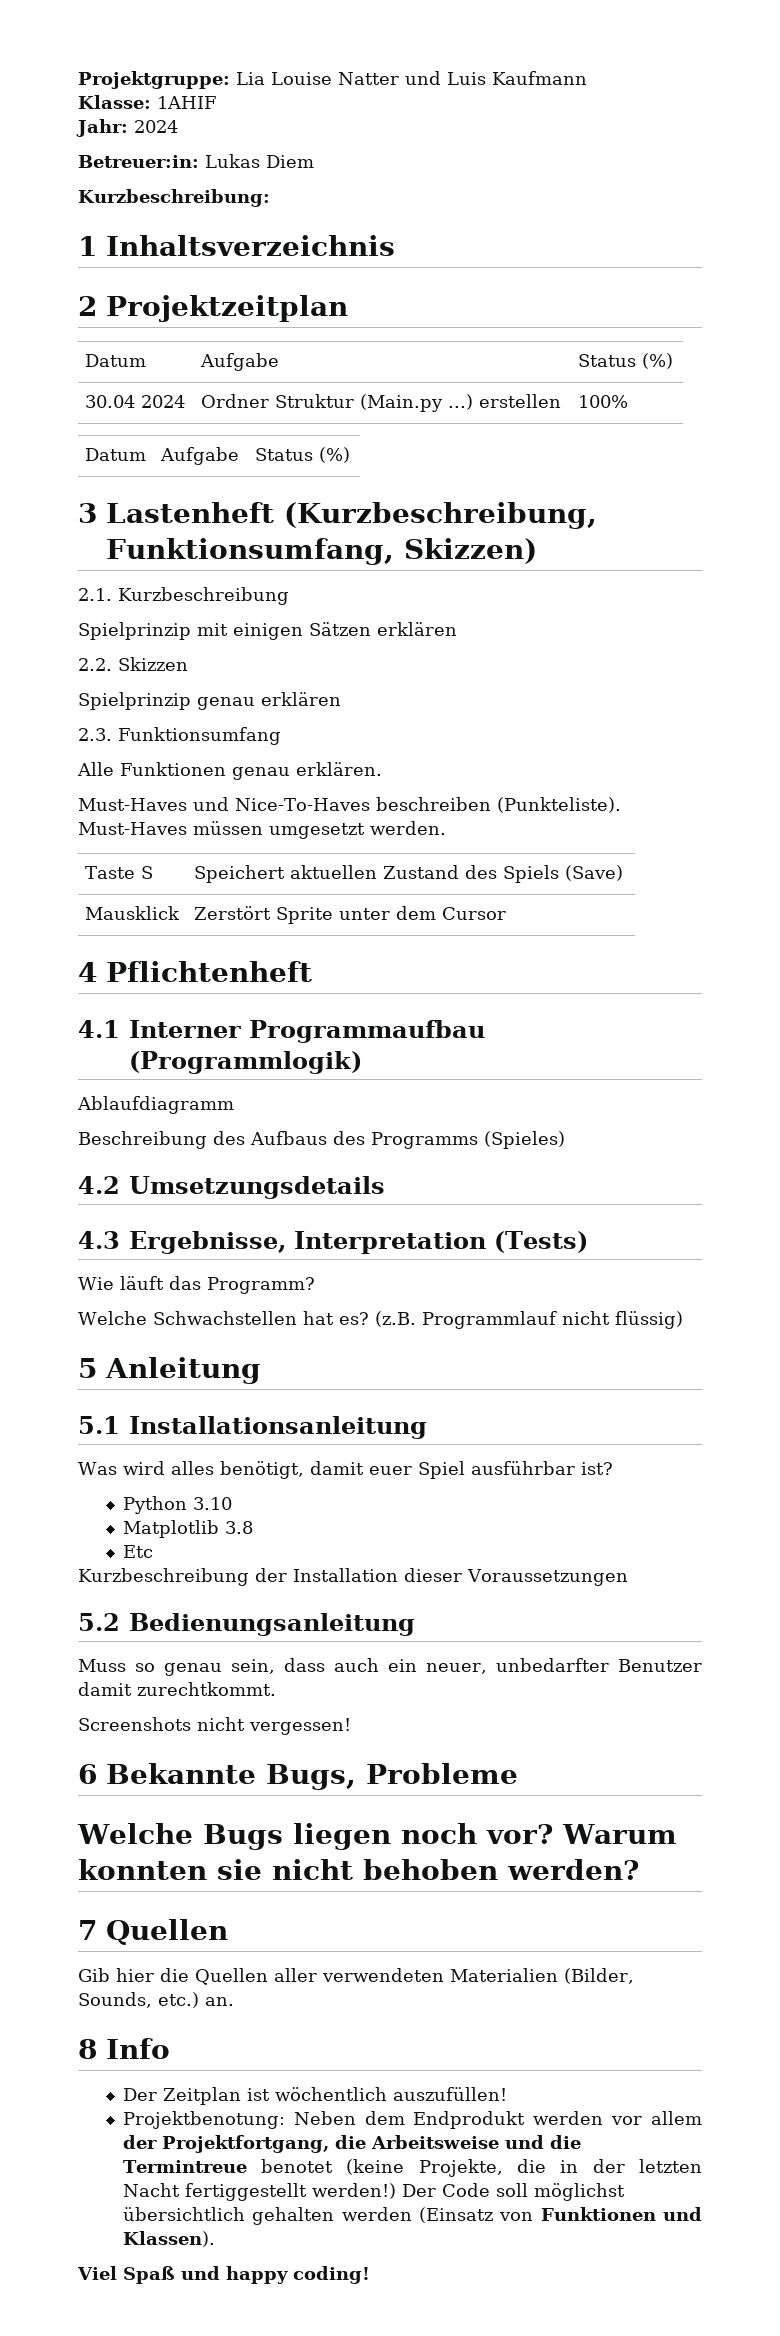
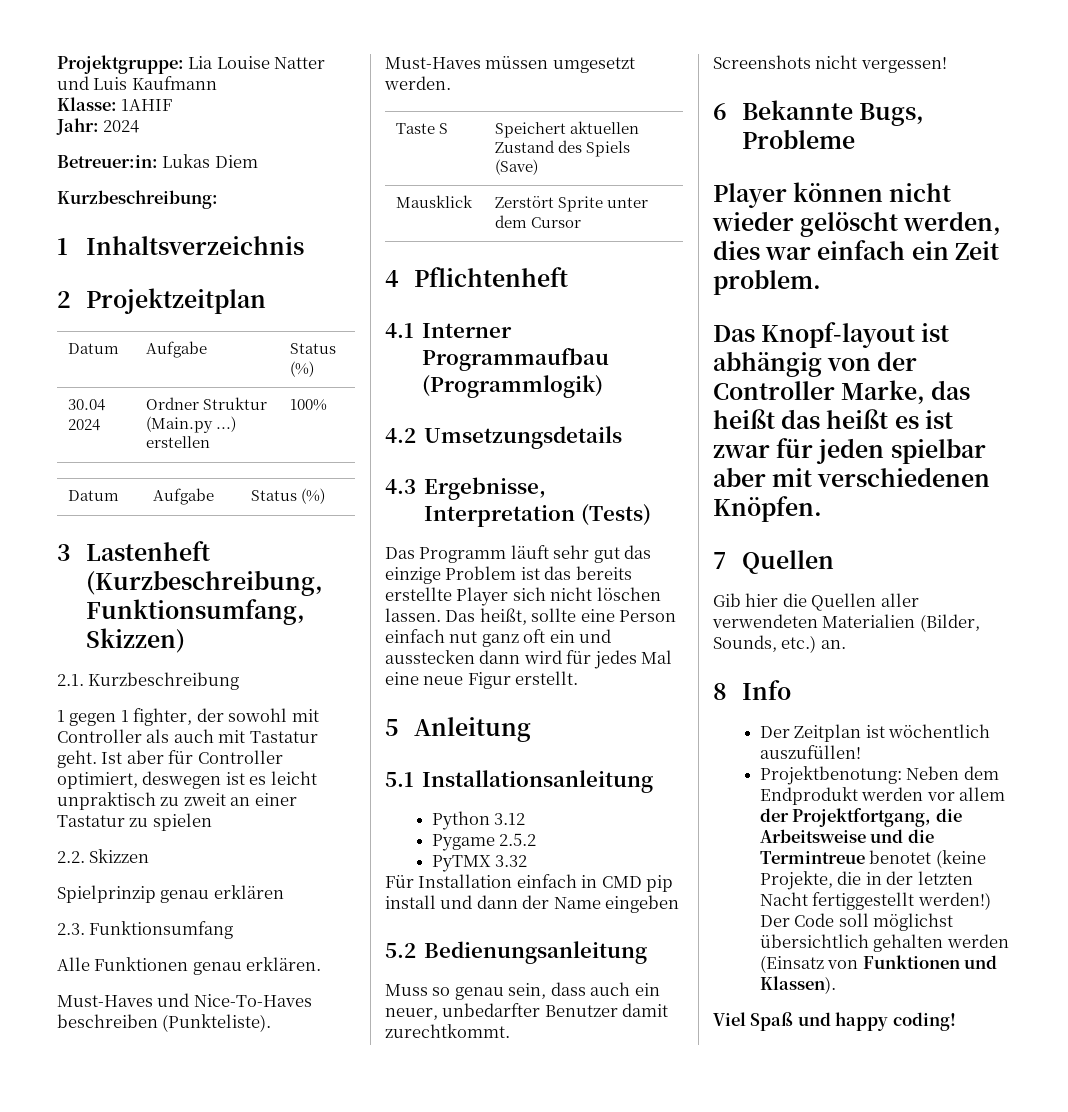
- Spielprinzip mit einigen Sätzen erklären
+ 1 gegen 1 fighter, der sowohl mit Controller als auch mit Tastatur geht. Ist aber für Controller optimiert, deswegen ist es leicht unpraktisch zu zweit an einer Tastatur zu spielen
- Ablaufdiagramm
- Beschreibung des Aufbaus des Programms (Spieles)
- Wie läuft das Programm?
- Welche Schwachstellen hat es? (z.B. Programmlauf nicht flüssig)
+ Das Programm läuft sehr gut das einzige Problem ist das bereits erstellte Player sich nicht löschen lassen. Das heißt, sollte eine Person einfach nut ganz oft ein und ausstecken dann wird für jedes Mal eine neue Figur erstellt.
  5 Anleitung
  5.1 Installationsanleitung
- Was wird alles benötigt, damit euer Spiel ausführbar ist?
- Python 3.10
- Matplotlib 3.8
- Etc
- Kurzbeschreibung der Installation dieser Voraussetzungen
+ Python 3.12
+ Pygame 2.5.2
+ PyTMX 3.32
+ Für Installation einfach in CMD pip install und dann der Name eingeben
- Welche Bugs liegen noch vor? Warum konnten sie nicht behoben werden?
+ Player können nicht wieder gelöscht werden, dies war einfach ein Zeit problem.
+ Das Knopf-layout ist abhängig von der Controller Marke, das heißt das heißt es ist zwar für jeden spielbar aber mit verschiedenen Knöpfen.

